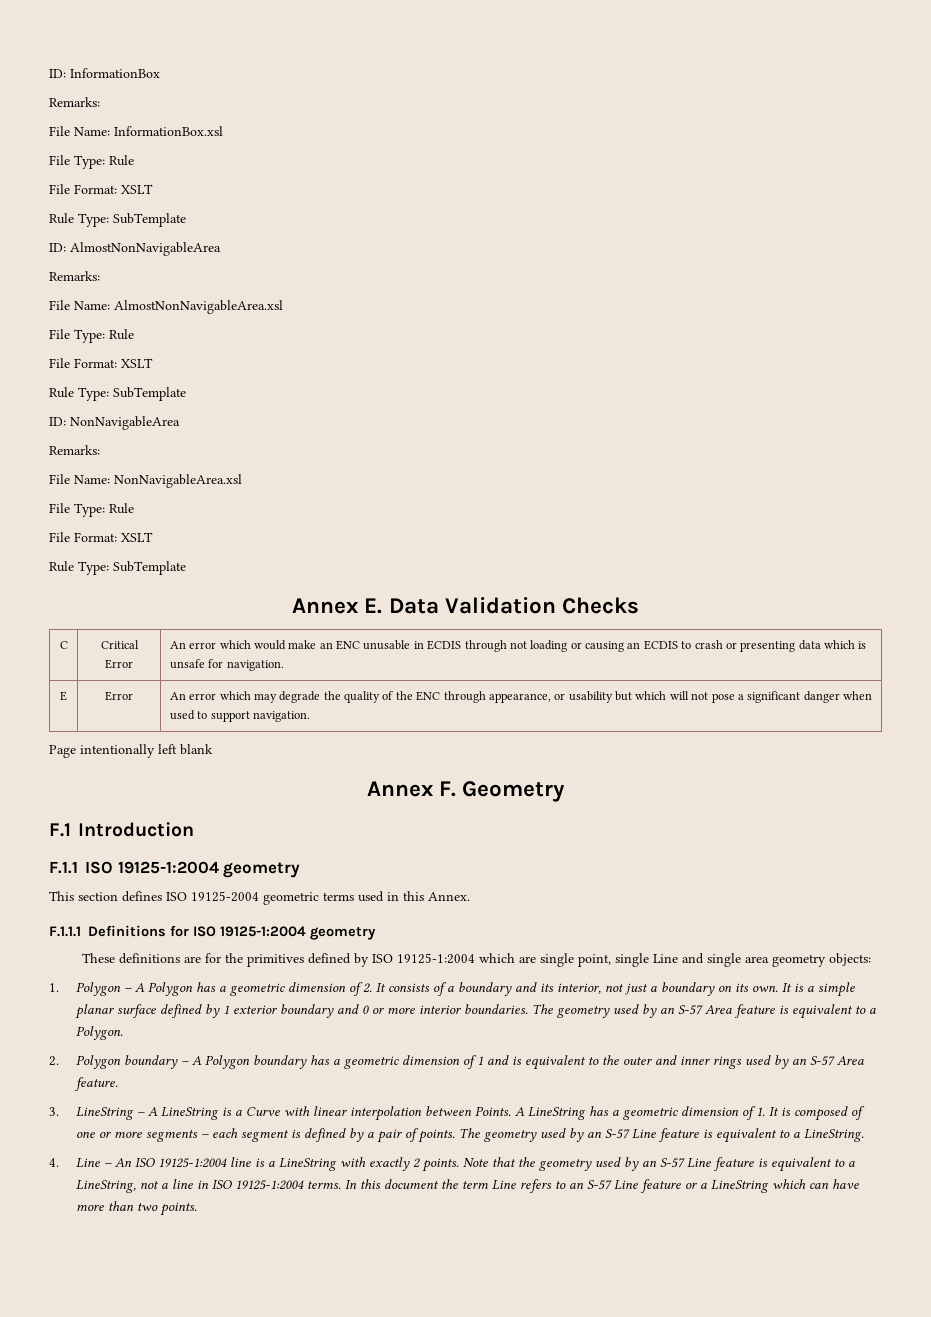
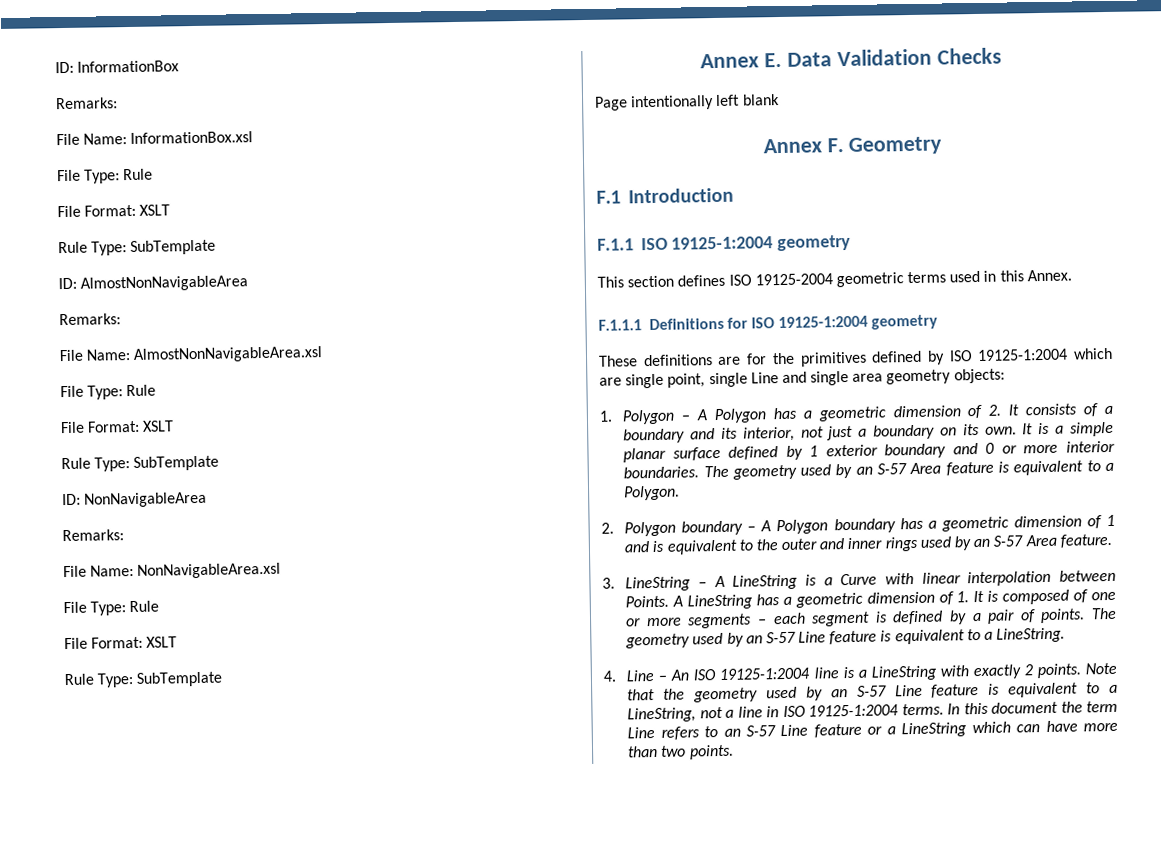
- C | Critical Error | An error which would make an ENC unusable in ECDIS through not loading or causing an ECDIS to crash or presenting data which is unsafe for navigation.
- E | Error | An error which may degrade the quality of the ENC through appearance, or usability but which will not pose a significant danger when used to support navigation.

